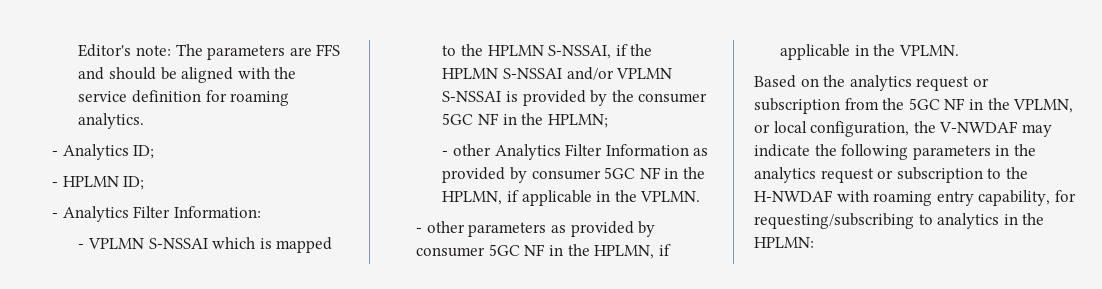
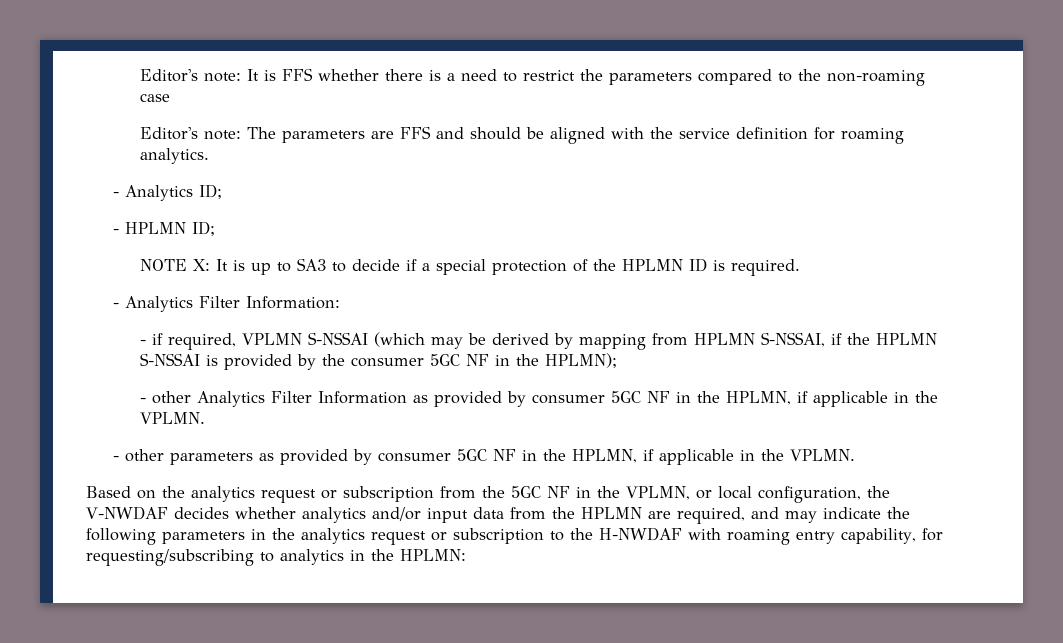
+ Editor's note: It is FFS whether there is a need to restrict the parameters compared to the non-roaming case
+ NOTE X: It is up to SA3 to decide if a special protection of the HPLMN ID is required.
- - VPLMN S-NSSAI which is mapped to the HPLMN S-NSSAI, if the HPLMN S-NSSAI and/or VPLMN S-NSSAI is provided by the consumer 5GC NF in the HPLMN;
+ - if required, VPLMN S-NSSAI (which may be derived by mapping from HPLMN S-NSSAI, if the HPLMN S-NSSAI is provided by the consumer 5GC NF in the HPLMN);
- Based on the analytics request or subscription from the 5GC NF in the VPLMN, or local configuration, the V-NWDAF may indicate the following parameters in the analytics request or subscription to the H-NWDAF with roaming entry capability, for requesting/subscribing to analytics in the HPLMN:
+ Based on the analytics request or subscription from the 5GC NF in the VPLMN, or local configuration, the V-NWDAF decides whether analytics and/or input data from the HPLMN are required, and may indicate the following parameters in the analytics request or subscription to the H-NWDAF with roaming entry capability, for requesting/subscribing to analytics in the HPLMN:

